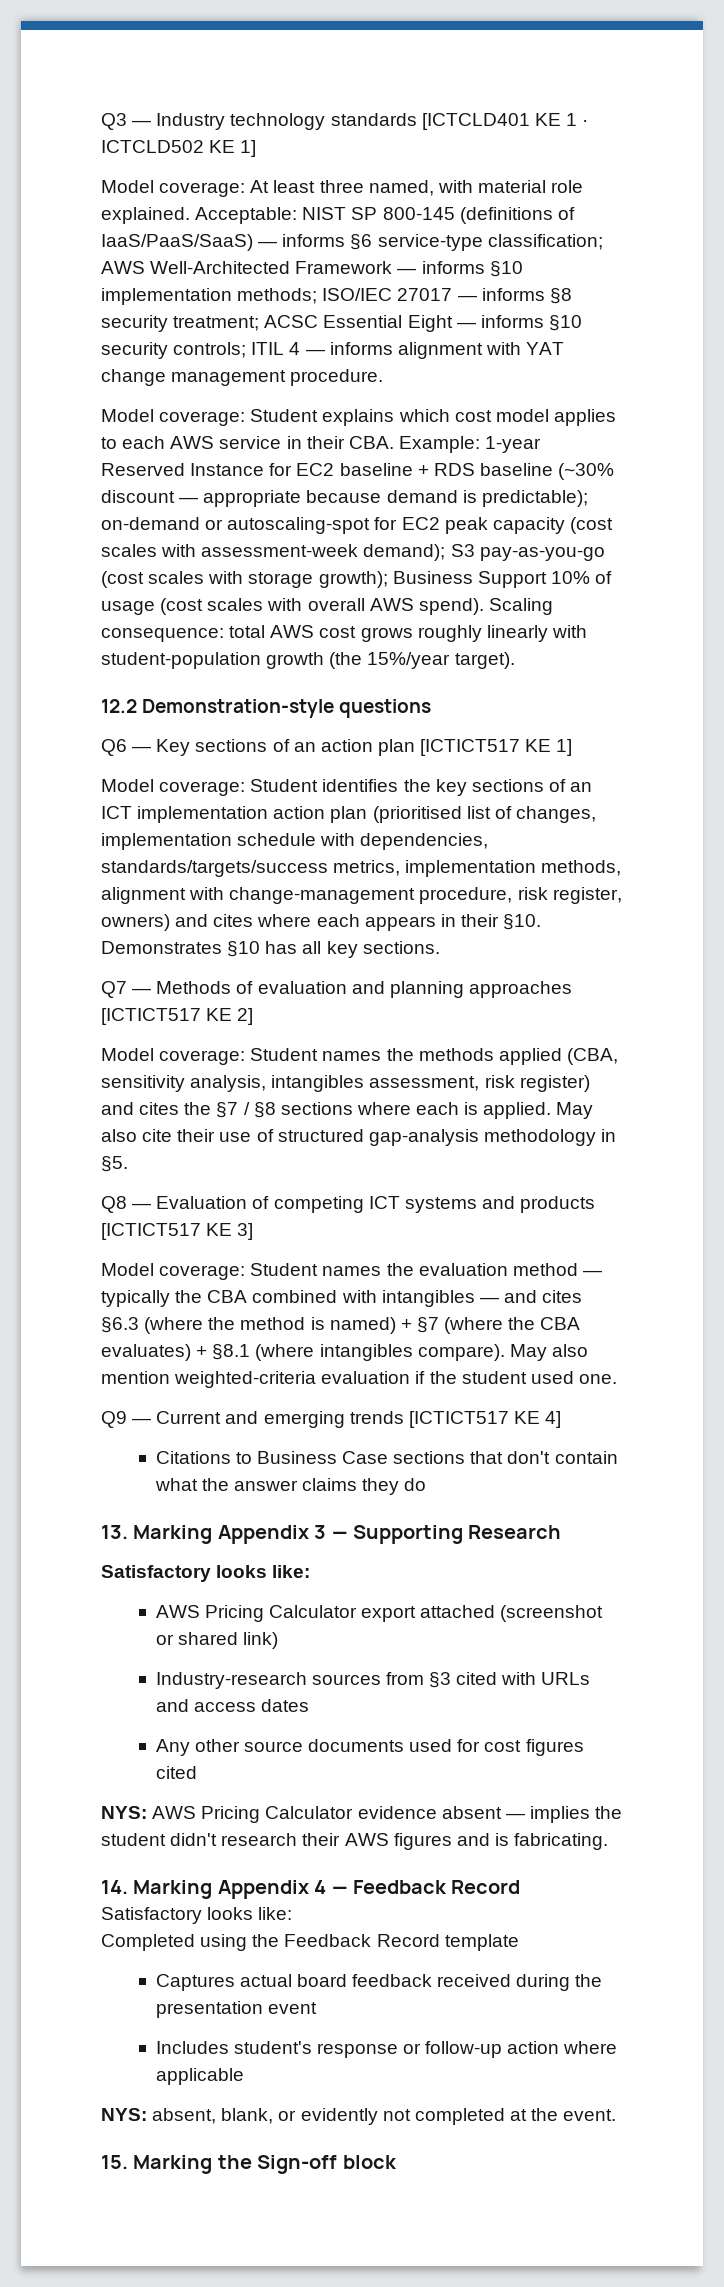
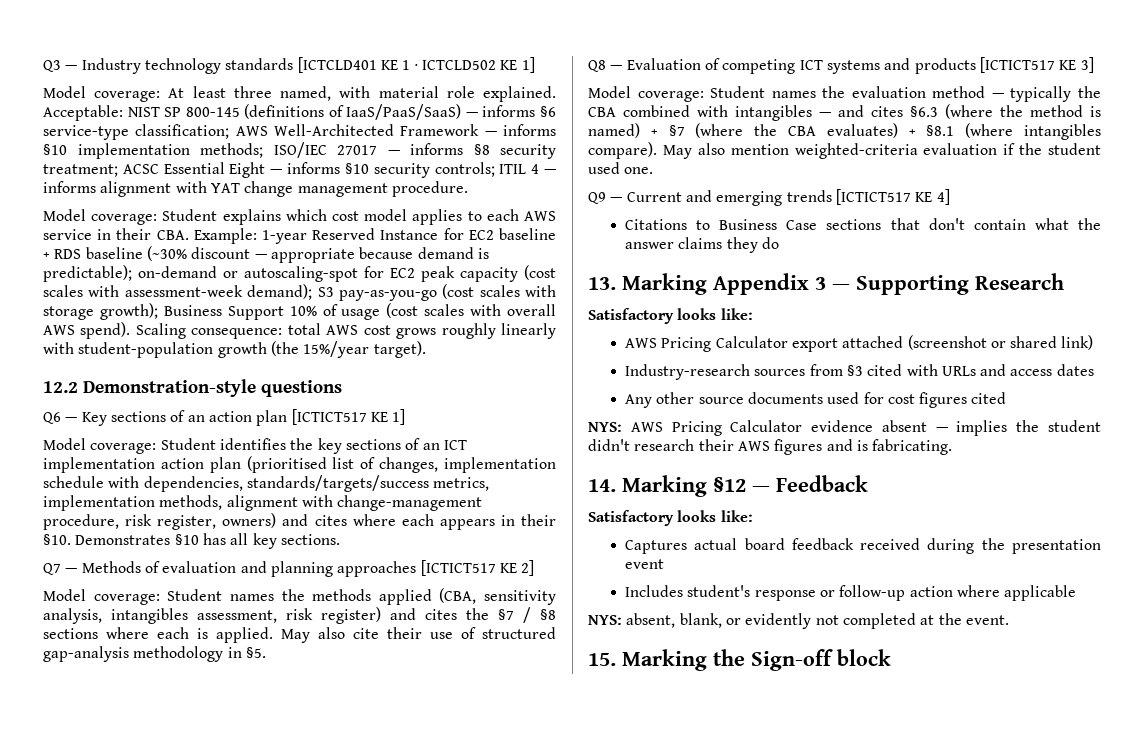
- 14. Marking Appendix 4 — Feedback Record
+ 14. Marking §12 — Feedback
  Satisfactory looks like:
- Completed using the Feedback Record template

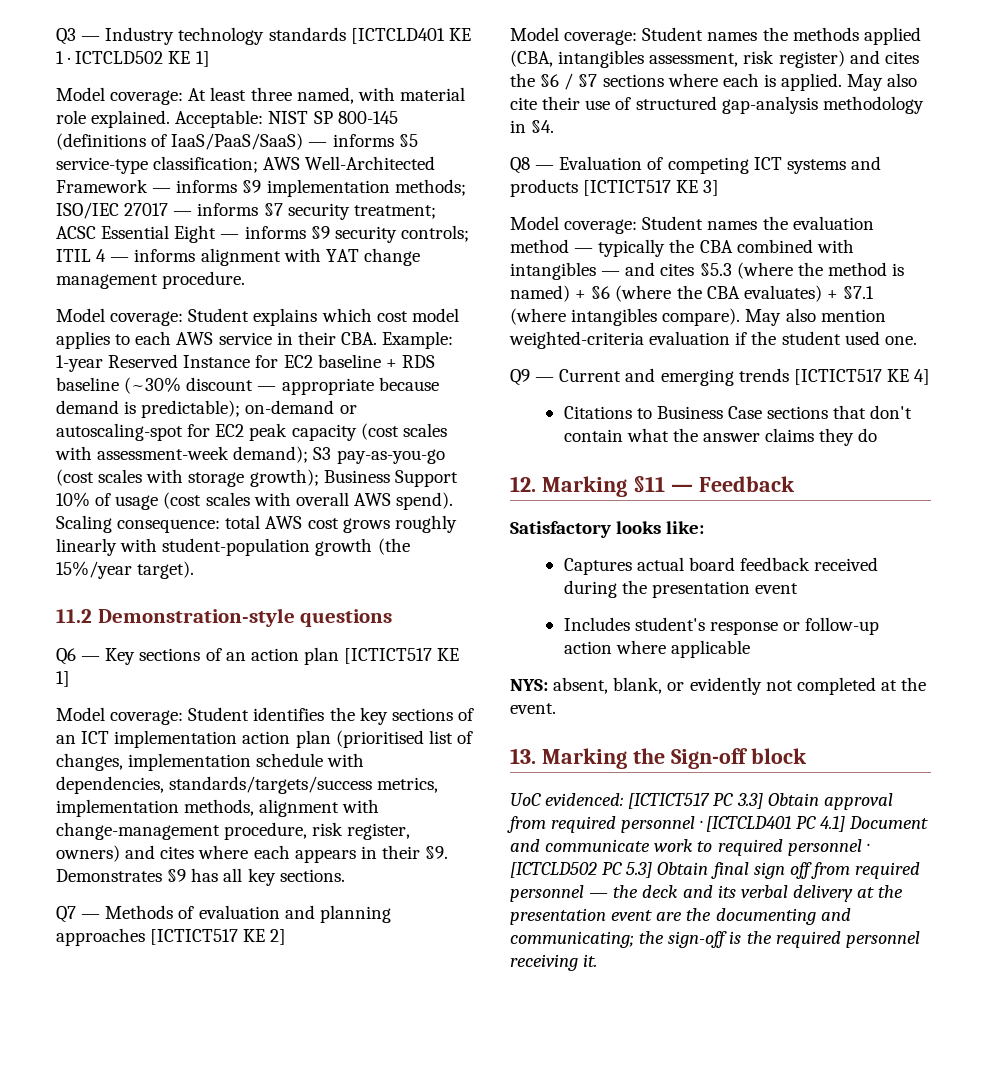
- Acceptable: NIST SP 800-145 (definitions of IaaS/PaaS/SaaS) — informs §6 service-type classification; AWS Well-Architected Framework — informs §10 implementation methods; ISO/IEC 27017 — informs §8 security treatment; ACSC Essential Eight — informs §10 security controls; ITIL 4 — informs alignment with YAT change management procedure.
+ Acceptable: NIST SP 800-145 (definitions of IaaS/PaaS/SaaS) — informs §5 service-type classification; AWS Well-Architected Framework — informs §9 implementation methods; ISO/IEC 27017 — informs §7 security treatment; ACSC Essential Eight — informs §9 security controls; ITIL 4 — informs alignment with YAT change management procedure.
- 12.2 Demonstration-style questions
+ 11.2 Demonstration-style questions
- Model coverage: Student identifies the key sections of an ICT implementation action plan (prioritised list of changes, implementation schedule with dependencies, standards/targets/success metrics, implementation methods, alignment with change-management procedure, risk register, owners) and cites where each appears in their §10. Demonstrates §10 has all key sections.
+ Model coverage: Student identifies the key sections of an ICT implementation action plan (prioritised list of changes, implementation schedule with dependencies, standards/targets/success metrics, implementation methods, alignment with change-management procedure, risk register, owners) and cites where each appears in their §9. Demonstrates §9 has all key sections.
- Model coverage: Student names the methods applied (CBA, sensitivity analysis, intangibles assessment, risk register) and cites the §7 / §8 sections where each is applied.
+ Model coverage: Student names the methods applied (CBA, intangibles assessment, risk register) and cites the §6 / §7 sections where each is applied.
- May also cite their use of structured gap-analysis methodology in §5.
+ May also cite their use of structured gap-analysis methodology in §4.
- Model coverage: Student names the evaluation method — typically the CBA combined with intangibles — and cites §6.3 (where the method is named) + §7 (where the CBA evaluates) + §8.1 (where intangibles compare).
+ Model coverage: Student names the evaluation method — typically the CBA combined with intangibles — and cites §5.3 (where the method is named) + §6 (where the CBA evaluates) + §7.1 (where intangibles compare).
- 13. Marking Appendix 3 — Supporting Research
- Satisfactory looks like:
- AWS Pricing Calculator export attached (screenshot or shared link)
- Industry-research sources from §3 cited with URLs and access dates
- Any other source documents used for cost figures cited
- NYS: AWS Pricing Calculator evidence absent — implies the student didn't research their AWS figures and is fabricating.
- 14. Marking §12 — Feedback
+ 12. Marking §11 — Feedback
- 15. Marking the Sign-off block
+ 13. Marking the Sign-off block
+ UoC evidenced: [ICTICT517 PC 3.3] Obtain approval from required personnel · [ICTCLD401 PC 4.1] Document and communicate work to required personnel · [ICTCLD502 PC 5.3] Obtain final sign off from required personnel — the deck and its verbal delivery at the presentation event are the documenting and communicating; the sign-off is the required personnel receiving it.

